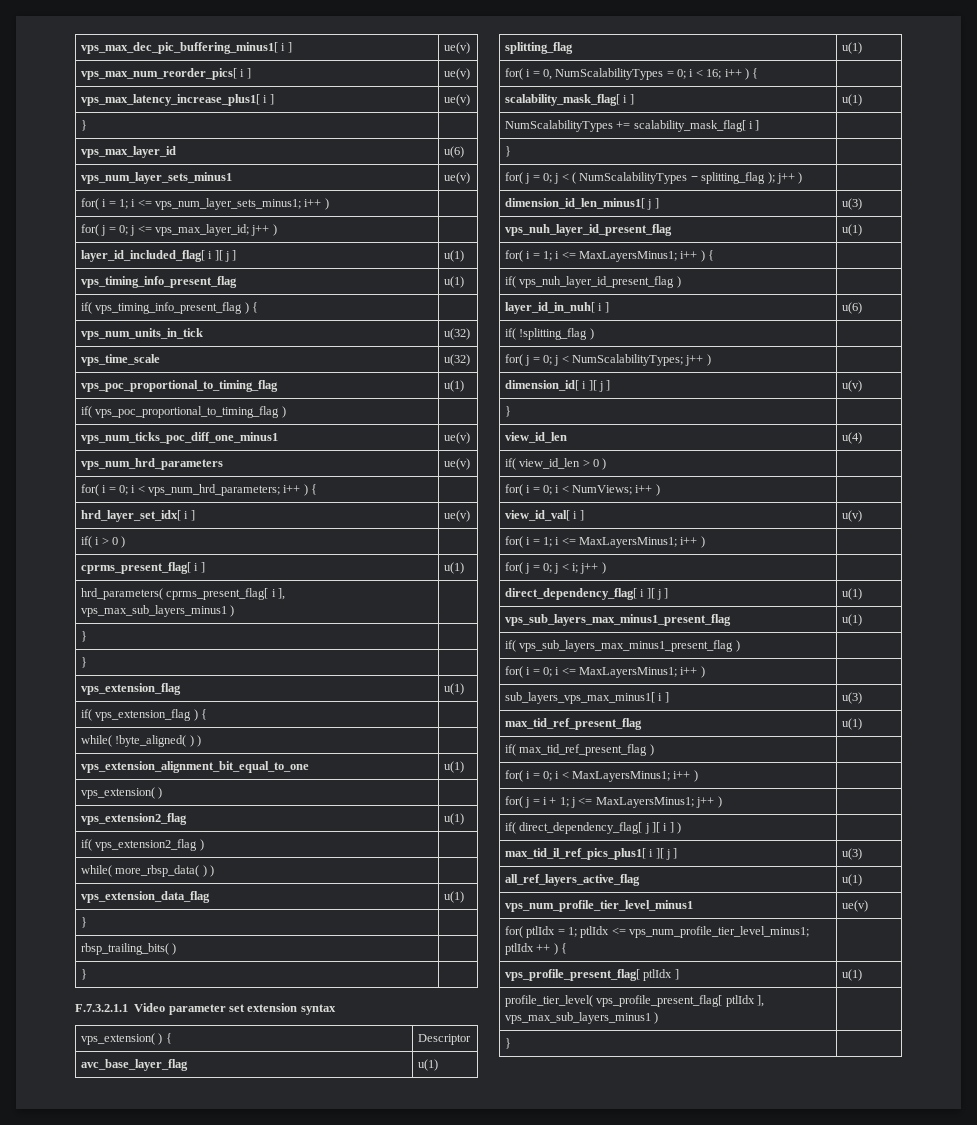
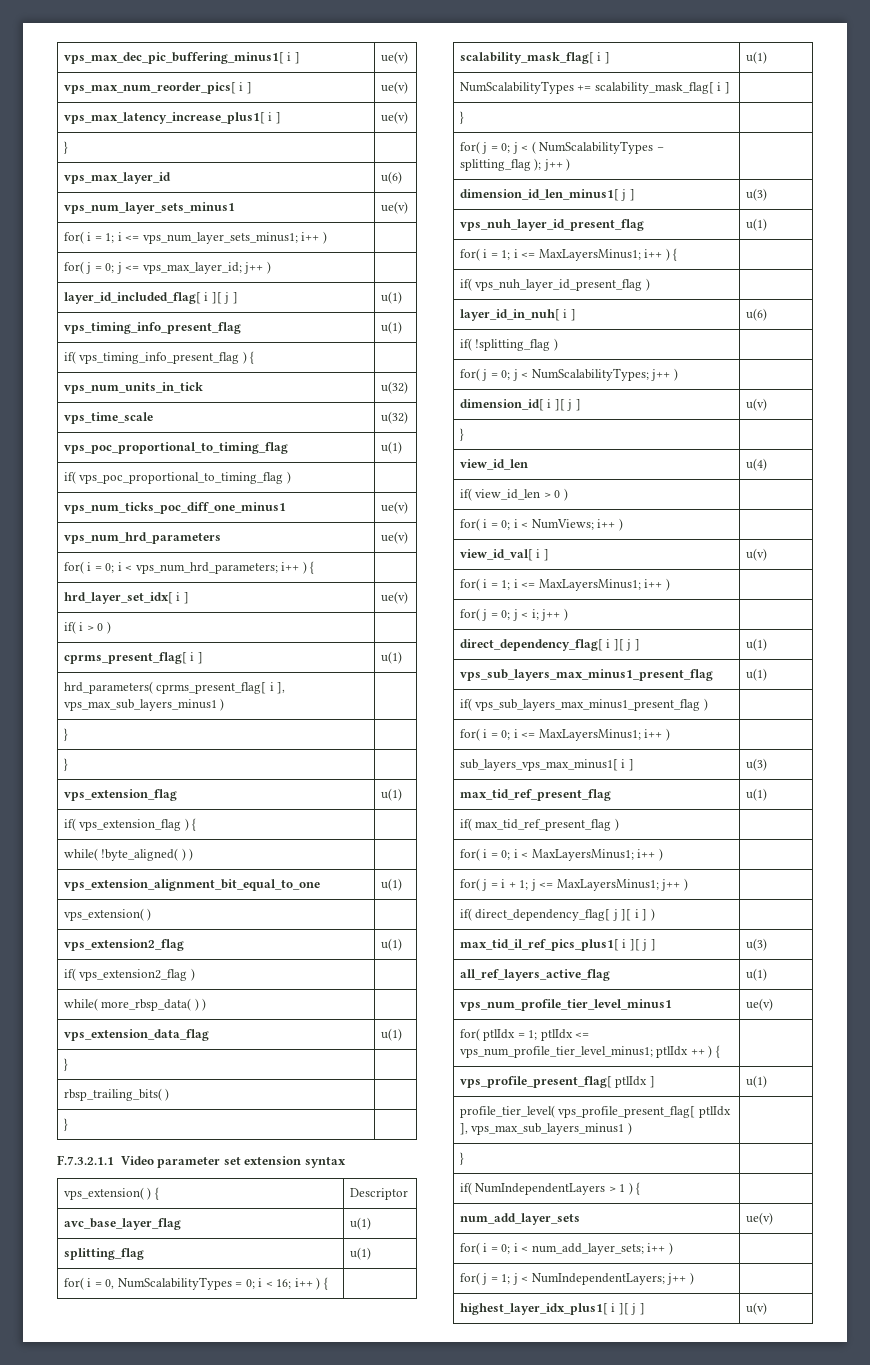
+ if( NumIndependentLayers > 1 ) { |
+ num_add_layer_sets | ue(v)
+ for( i = 0; i < num_add_layer_sets; i++ ) |
+ for( j = 1; j < NumIndependentLayers; j++ ) |
+ highest_layer_idx_plus1[ i ][ j ] | u(v)

